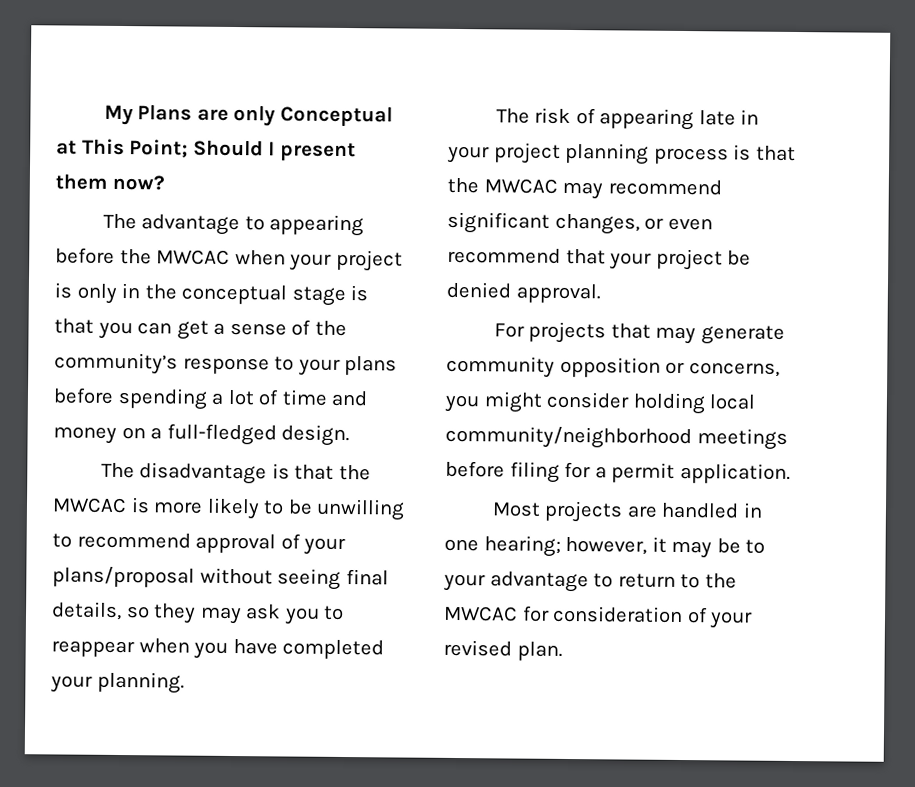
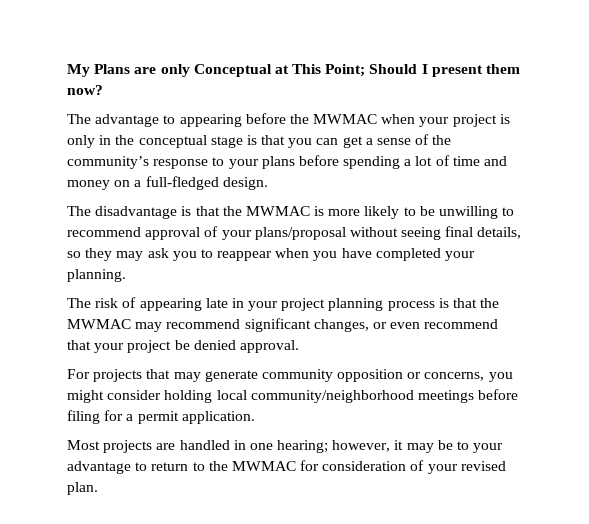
- The advantage to appearing before the MWCAC when your project is only in the conceptual stage is that you can get a sense of the community’s response to your plans before spending a lot of time and money on a full-fledged design.
+ The advantage to appearing before the MWMAC when your project is only in the conceptual stage is that you can get a sense of the community’s response to your plans before spending a lot of time and money on a full-fledged design.
- The disadvantage is that the MWCAC is more likely to be unwilling to recommend approval of your plans/proposal without seeing final details, so they may ask you to reappear when you have completed your planning.
+ The disadvantage is that the MWMAC is more likely to be unwilling to recommend approval of your plans/proposal without seeing final details, so they may ask you to reappear when you have completed your planning.
- The risk of appearing late in your project planning process is that the MWCAC may recommend significant changes, or even recommend that your project be denied approval.
+ The risk of appearing late in your project planning process is that the MWMAC may recommend significant changes, or even recommend that your project be denied approval.
- Most projects are handled in one hearing; however, it may be to your advantage to return to the MWCAC for consideration of your revised plan.
+ Most projects are handled in one hearing; however, it may be to your advantage to return to the MWMAC for consideration of your revised plan.

